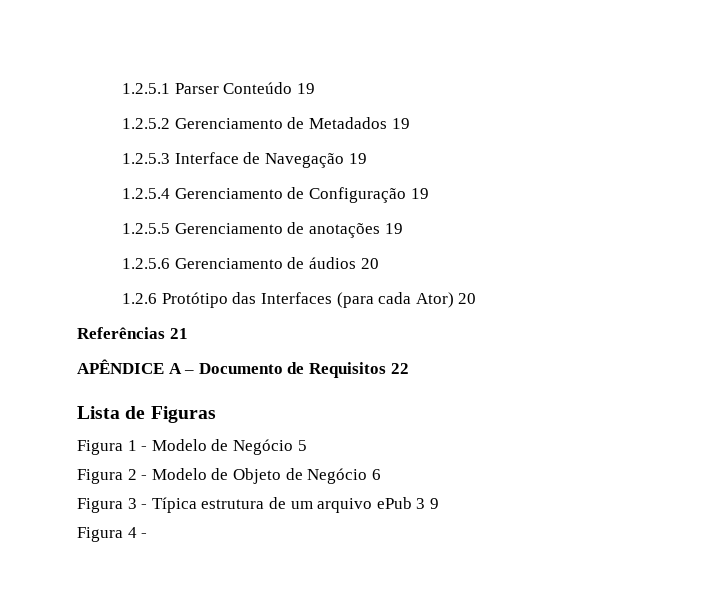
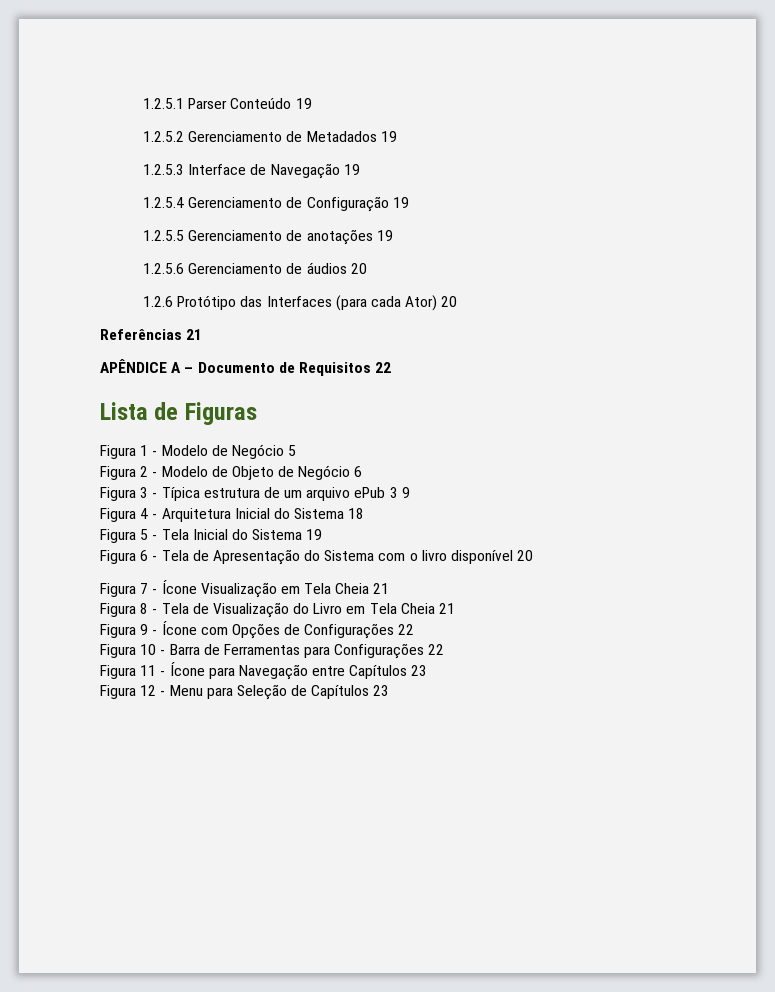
- Figura 4 -
+ Figura 4 - Arquitetura Inicial do Sistema 18
+ Figura 5 - Tela Inicial do Sistema 19
+ Figura 6 - Tela de Apresentação do Sistema com o livro disponível 20
+ Figura 7 - Ícone Visualização em Tela Cheia 21
+ Figura 8 - Tela de Visualização do Livro em Tela Cheia 21
+ Figura 9 - Ícone com Opções de Configurações 22
+ Figura 10 - Barra de Ferramentas para Configurações 22
+ Figura 11 - Ícone para Navegação entre Capítulos 23
+ Figura 12 - Menu para Seleção de Capítulos 23

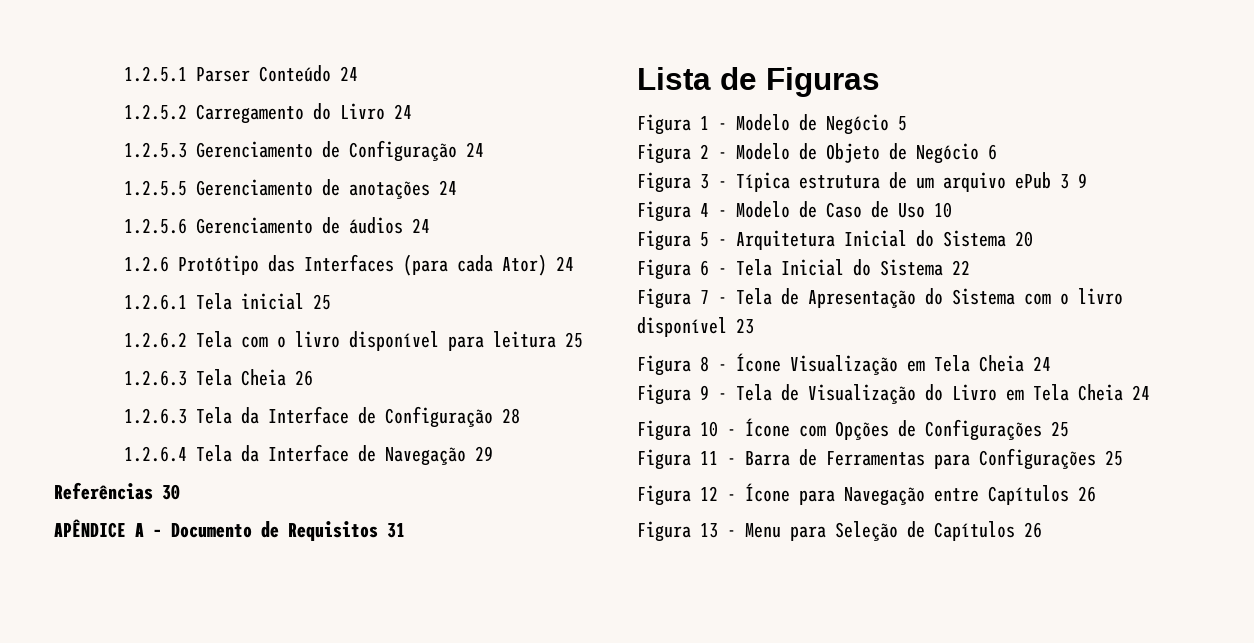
- 1.2.5.1 Parser Conteúdo 19
+ 1.2.5.1 Parser Conteúdo 24
- 1.2.5.2 Gerenciamento de Metadados 19
- 1.2.5.3 Interface de Navegação 19
- 1.2.5.4 Gerenciamento de Configuração 19
+ 1.2.5.2 Carregamento do Livro 24
+ 1.2.5.3 Gerenciamento de Configuração 24
- 1.2.5.5 Gerenciamento de anotações 19
+ 1.2.5.5 Gerenciamento de anotações 24
- 1.2.5.6 Gerenciamento de áudios 20
+ 1.2.5.6 Gerenciamento de áudios 24
- 1.2.6 Protótipo das Interfaces (para cada Ator) 20
+ 1.2.6 Protótipo das Interfaces (para cada Ator) 24
+ 1.2.6.1 Tela inicial 25
+ 1.2.6.2 Tela com o livro disponível para leitura 25
+ 1.2.6.3 Tela Cheia 26
+ 1.2.6.3 Tela da Interface de Configuração 28
+ 1.2.6.4 Tela da Interface de Navegação 29
- Referências 21
+ Referências 30
- APÊNDICE A – Documento de Requisitos 22
+ APÊNDICE A – Documento de Requisitos 31
- Figura 4 - Arquitetura Inicial do Sistema 18
- Figura 5 - Tela Inicial do Sistema 19
- Figura 6 - Tela de Apresentação do Sistema com o livro disponível 20
- Figura 7 - Ícone Visualização em Tela Cheia 21
- Figura 8 - Tela de Visualização do Livro em Tela Cheia 21
- Figura 9 - Ícone com Opções de Configurações 22
- Figura 10 - Barra de Ferramentas para Configurações 22
- Figura 11 - Ícone para Navegação entre Capítulos 23
- Figura 12 - Menu para Seleção de Capítulos 23
+ Figura 4 - Modelo de Caso de Uso 10
+ Figura 5 - Arquitetura Inicial do Sistema 20
+ Figura 6 - Tela Inicial do Sistema 22
+ Figura 7 - Tela de Apresentação do Sistema com o livro disponível 23
+ Figura 8 - Ícone Visualização em Tela Cheia 24
+ Figura 9 - Tela de Visualização do Livro em Tela Cheia 24
+ Figura 10 - Ícone com Opções de Configurações 25
+ Figura 11 - Barra de Ferramentas para Configurações 25
+ Figura 12 - Ícone para Navegação entre Capítulos 26
+ Figura 13 - Menu para Seleção de Capítulos 26

